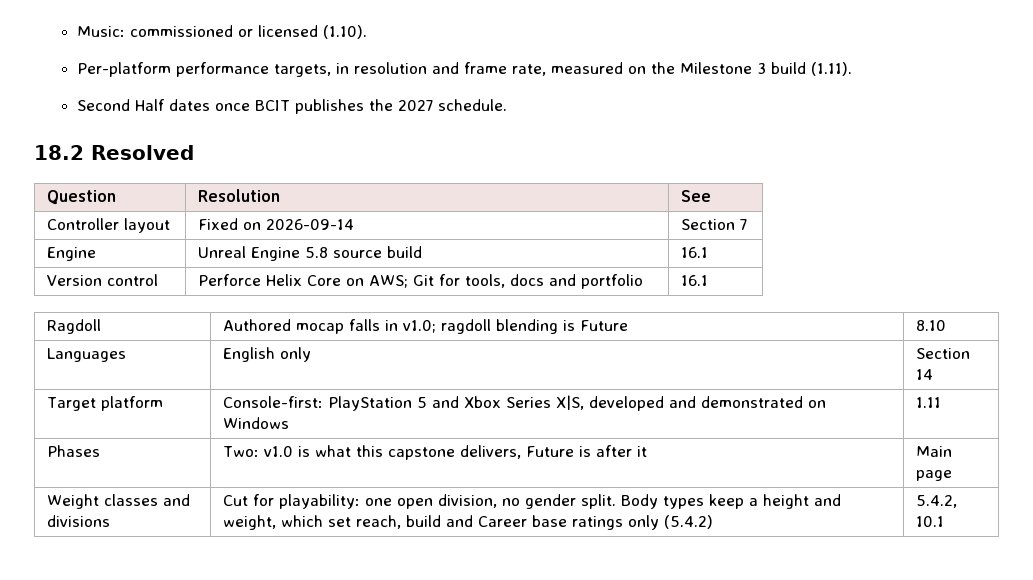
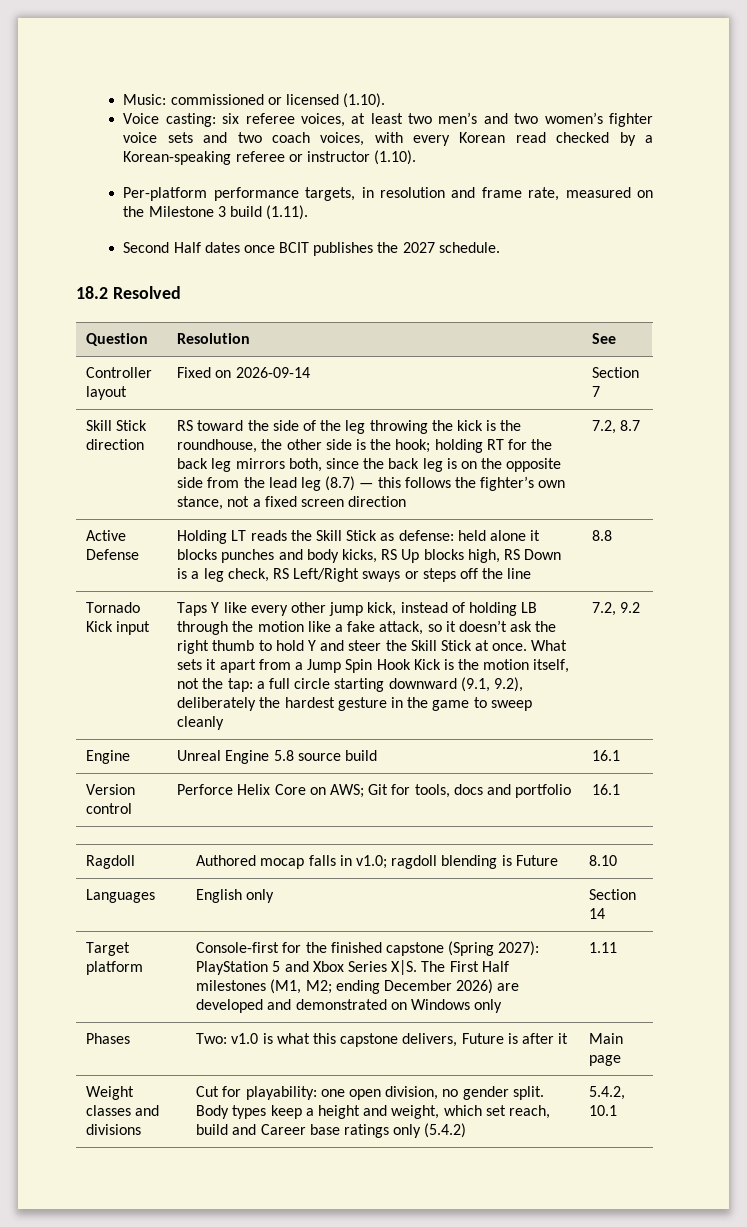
+ Voice casting: six referee voices, at least two men’s and two women’s fighter voice sets and two coach voices, with every Korean read checked by a Korean-speaking referee or instructor (1.10).
+ Skill Stick direction | RS toward the side of the leg throwing the kick is the roundhouse, the other side is the hook; holding RT for the back leg mirrors both, since the back leg is on the opposite side from the lead leg (8.7) — this follows the fighter’s own stance, not a fixed screen direction | 7.2, 8.7
+ Active Defense | Holding LT reads the Skill Stick as defense: held alone it blocks punches and body kicks, RS Up blocks high, RS Down is a leg check, RS Left/Right sways or steps off the line | 8.8
+ Tornado Kick input | Taps Y like every other jump kick, instead of holding LB through the motion like a fake attack, so it doesn’t ask the right thumb to hold Y and steer the Skill Stick at once. What sets it apart from a Jump Spin Hook Kick is the motion itself, not the tap: a full circle starting downward (9.1, 9.2), deliberately the hardest gesture in the game to sweep cleanly | 7.2, 9.2
- Target platform | Console-first: PlayStation 5 and Xbox Series X|S, developed and demonstrated on Windows | 1.11
+ Target platform | Console-first for the finished capstone (Spring 2027): PlayStation 5 and Xbox Series X|S. The First Half milestones (M1, M2; ending December 2026) are developed and demonstrated on Windows only | 1.11

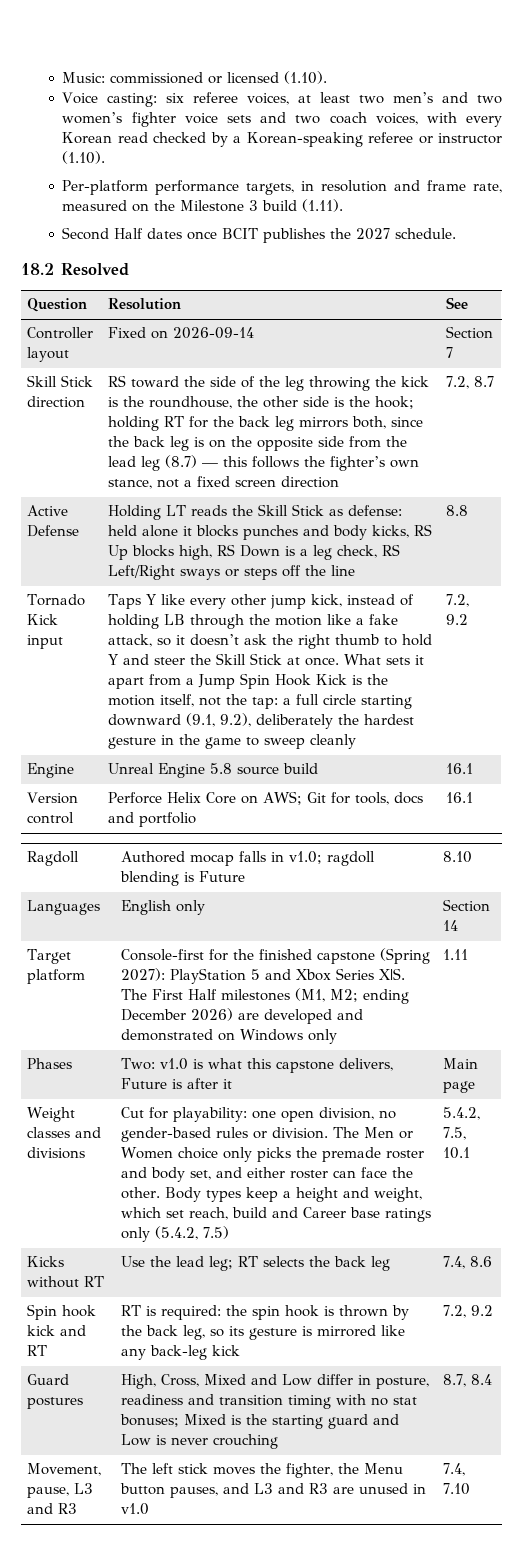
- Cut for playability: one open division, no gender split.
+ Cut for playability: one open division, no gender-based rules or division. The Men or Women choice only picks the premade roster and body set, and either roster can face the other.
- Body types keep a height and weight, which set reach, build and Career base ratings only (5.4.2)
+ Body types keep a height and weight, which set reach, build and Career base ratings only (5.4.2, 7.5)
- 5.4.2, 10.1
+ 5.4.2, 7.5, 10.1
+ Kicks without RT | Use the lead leg; RT selects the back leg | 7.4, 8.6
+ Spin hook kick and RT | RT is required: the spin hook is thrown by the back leg, so its gesture is mirrored like any back-leg kick | 7.2, 9.2
+ Guard postures | High, Cross, Mixed and Low differ in posture, readiness and transition timing with no stat bonuses; Mixed is the starting guard and Low is never crouching | 8.7, 8.4
+ Movement, pause, L3 and R3 | The left stick moves the fighter, the Menu button pauses, and L3 and R3 are unused in v1.0 | 7.4, 7.10

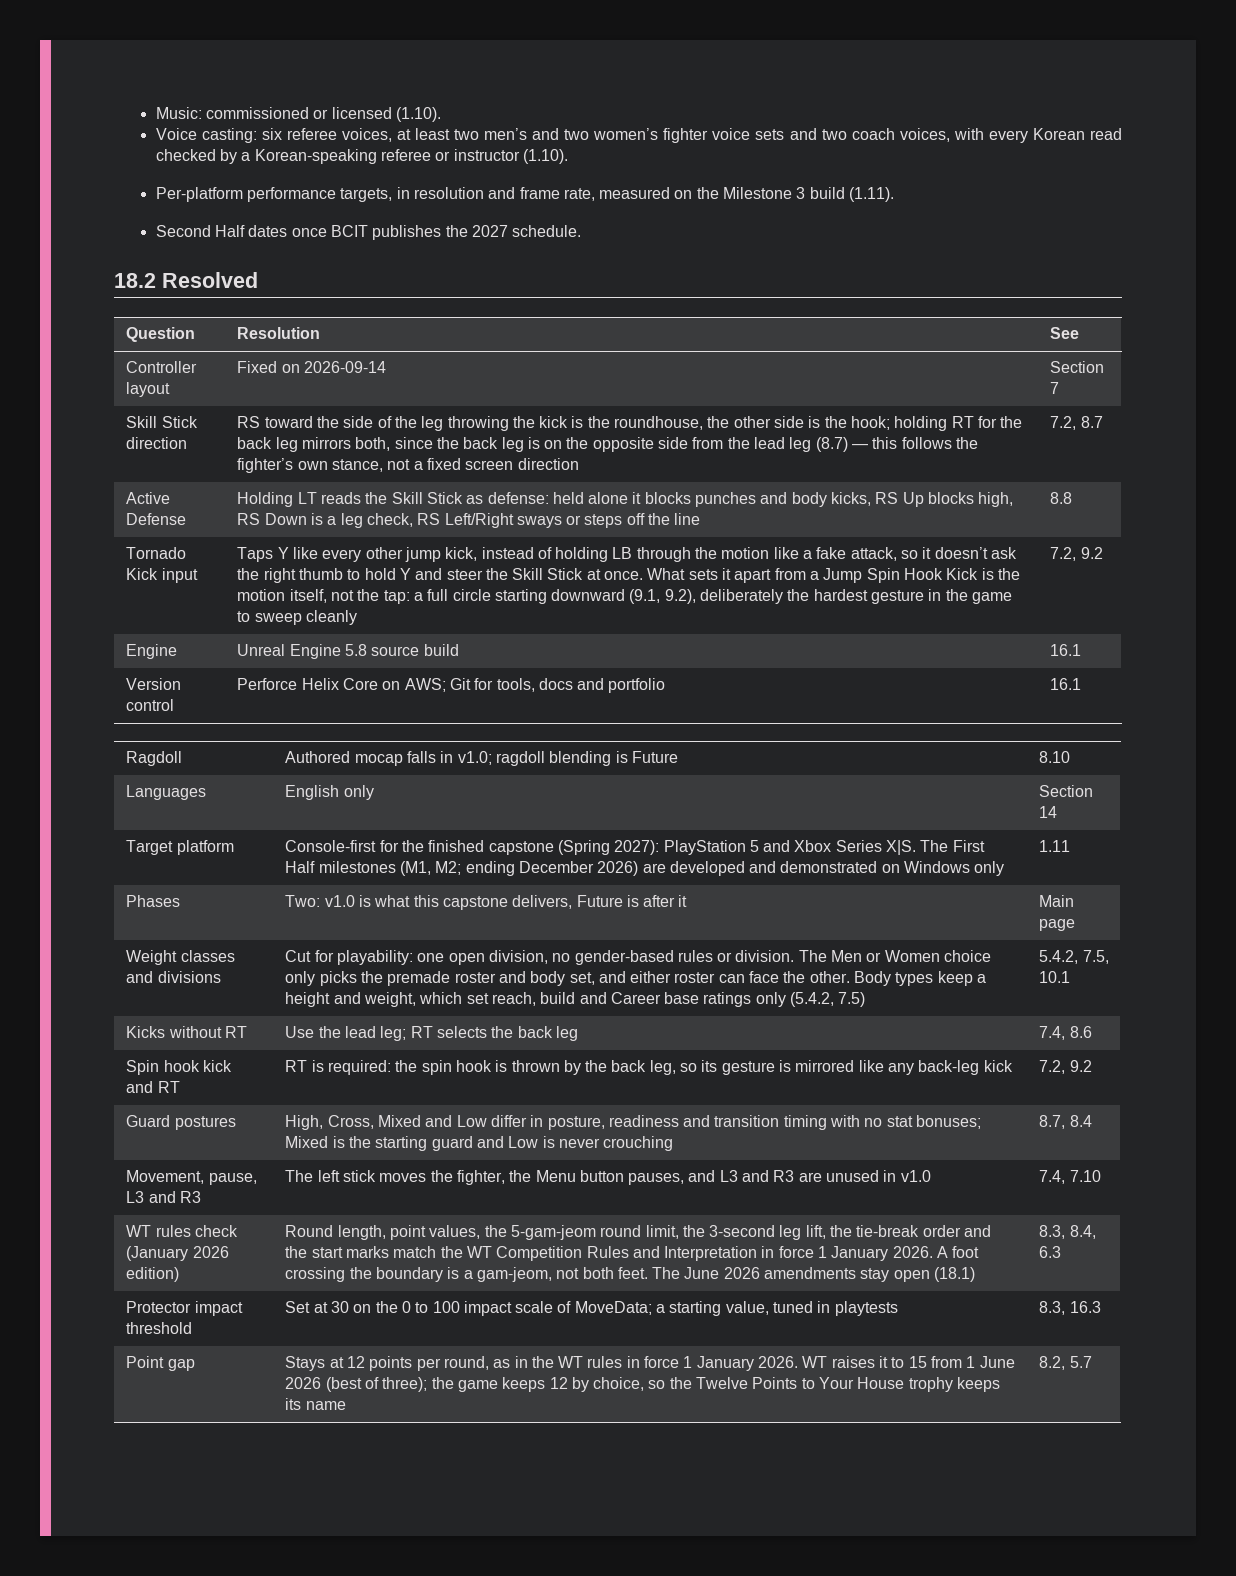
+ WT rules check (January 2026 edition) | Round length, point values, the 5-gam-jeom round limit, the 3-second leg lift, the tie-break order and the start marks match the WT Competition Rules and Interpretation in force 1 January 2026. A foot crossing the boundary is a gam-jeom, not both feet. The June 2026 amendments stay open (18.1) | 8.3, 8.4, 6.3
+ Protector impact threshold | Set at 30 on the 0 to 100 impact scale of MoveData; a starting value, tuned in playtests | 8.3, 16.3
+ Point gap | Stays at 12 points per round, as in the WT rules in force 1 January 2026. WT raises it to 15 from 1 June 2026 (best of three); the game keeps 12 by choice, so the Twelve Points to Your House trophy keeps its name | 8.2, 5.7

